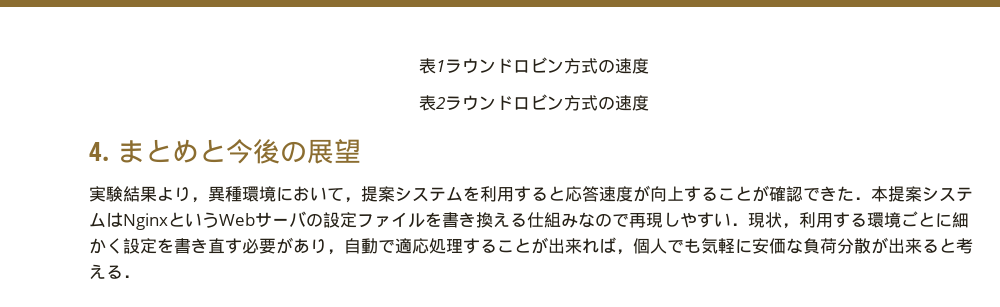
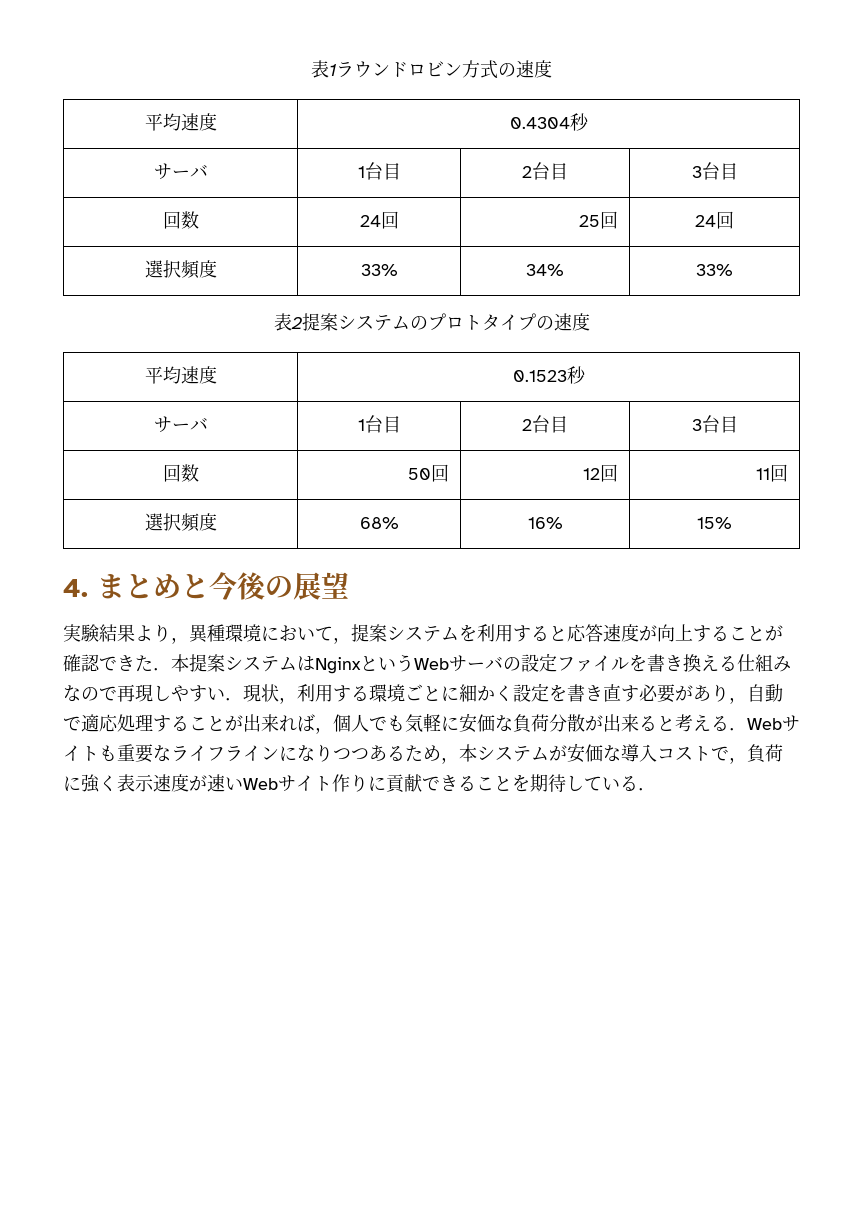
- 表2ラウンドロビン方式の速度
+ 平均速度 | 0.4304秒
+ サーバ | 1台目 | 2台目 | 3台目
+ 回数 | 24回 | 25回 | 24回
+ 選択頻度 | 33% | 34% | 33%
+ 表2提案システムのプロトタイプの速度
+ 平均速度 | 0.1523秒
+ サーバ | 1台目 | 2台目 | 3台目
+ 回数 | 50回 | 12回 | 11回
+ 選択頻度 | 68% | 16% | 15%
- 実験結果より，異種環境において，提案システムを利用すると応答速度が向上することが確認できた．本提案システムはNginxというWebサーバの設定ファイルを書き換える仕組みなので再現しやすい．現状，利用する環境ごとに細かく設定を書き直す必要があり，自動で適応処理することが出来れば，個人でも気軽に安価な負荷分散が出来ると考える．
+ 実験結果より，異種環境において，提案システムを利用すると応答速度が向上することが確認できた．本提案システムはNginxというWebサーバの設定ファイルを書き換える仕組みなので再現しやすい．現状，利用する環境ごとに細かく設定を書き直す必要があり，自動で適応処理することが出来れば，個人でも気軽に安価な負荷分散が出来ると考える．Webサイトも重要なライフラインになりつつあるため，本システムが安価な導入コストで，負荷に強く表示速度が速いWebサイト作りに貢献できることを期待している．

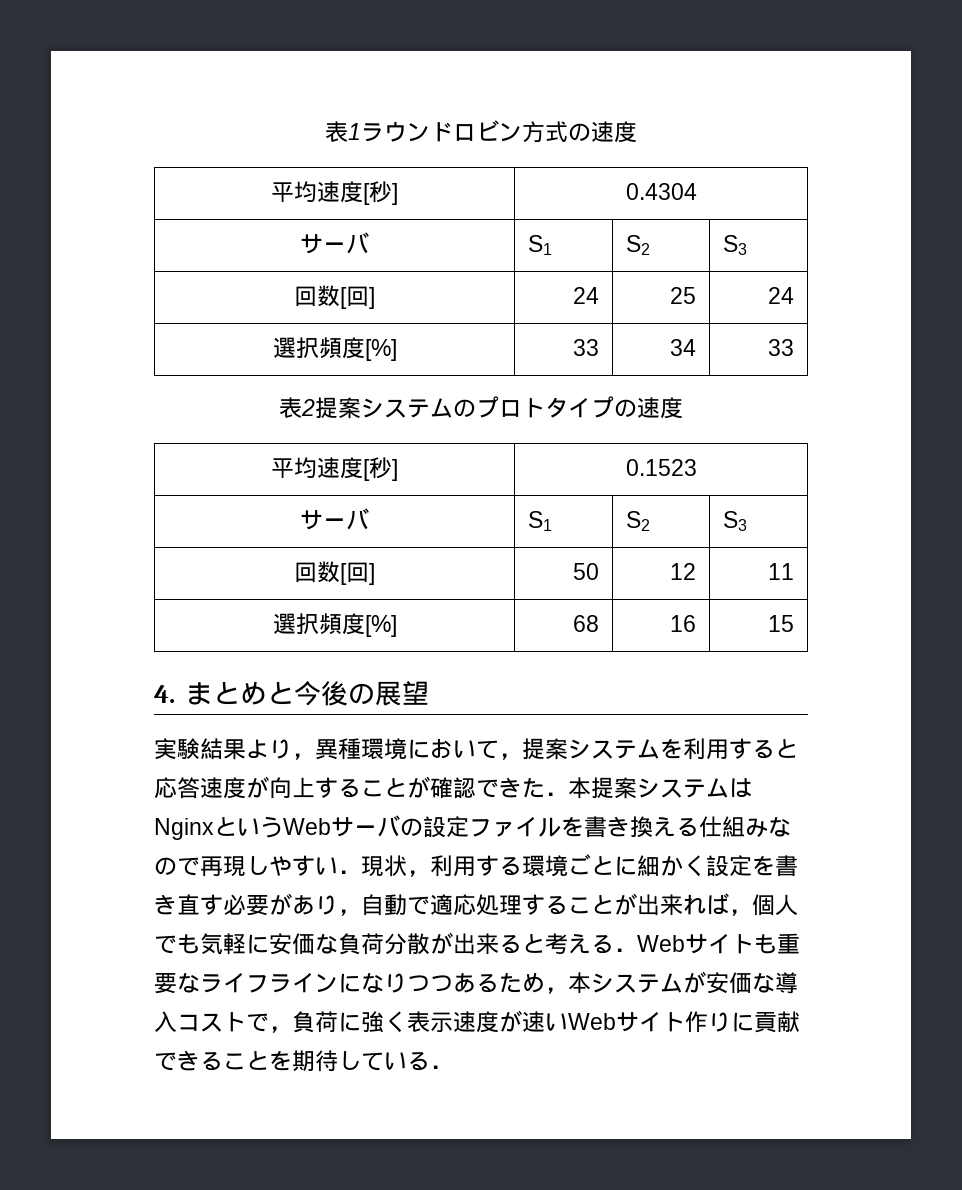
- 平均速度 | 0.4304秒
- サーバ | 1台目 | 2台目 | 3台目
- 回数 | 24回 | 25回 | 24回
- 選択頻度 | 33% | 34% | 33%
+ 平均速度[秒] | 0.4304
+ サーバ | S1 | S2 | S3
+ 回数[回] | 24 | 25 | 24
+ 選択頻度[%] | 33 | 34 | 33
- 平均速度 | 0.1523秒
- サーバ | 1台目 | 2台目 | 3台目
- 回数 | 50回 | 12回 | 11回
- 選択頻度 | 68% | 16% | 15%
+ 平均速度[秒] | 0.1523
+ サーバ | S1 | S2 | S3
+ 回数[回] | 50 | 12 | 11
+ 選択頻度[%] | 68 | 16 | 15

